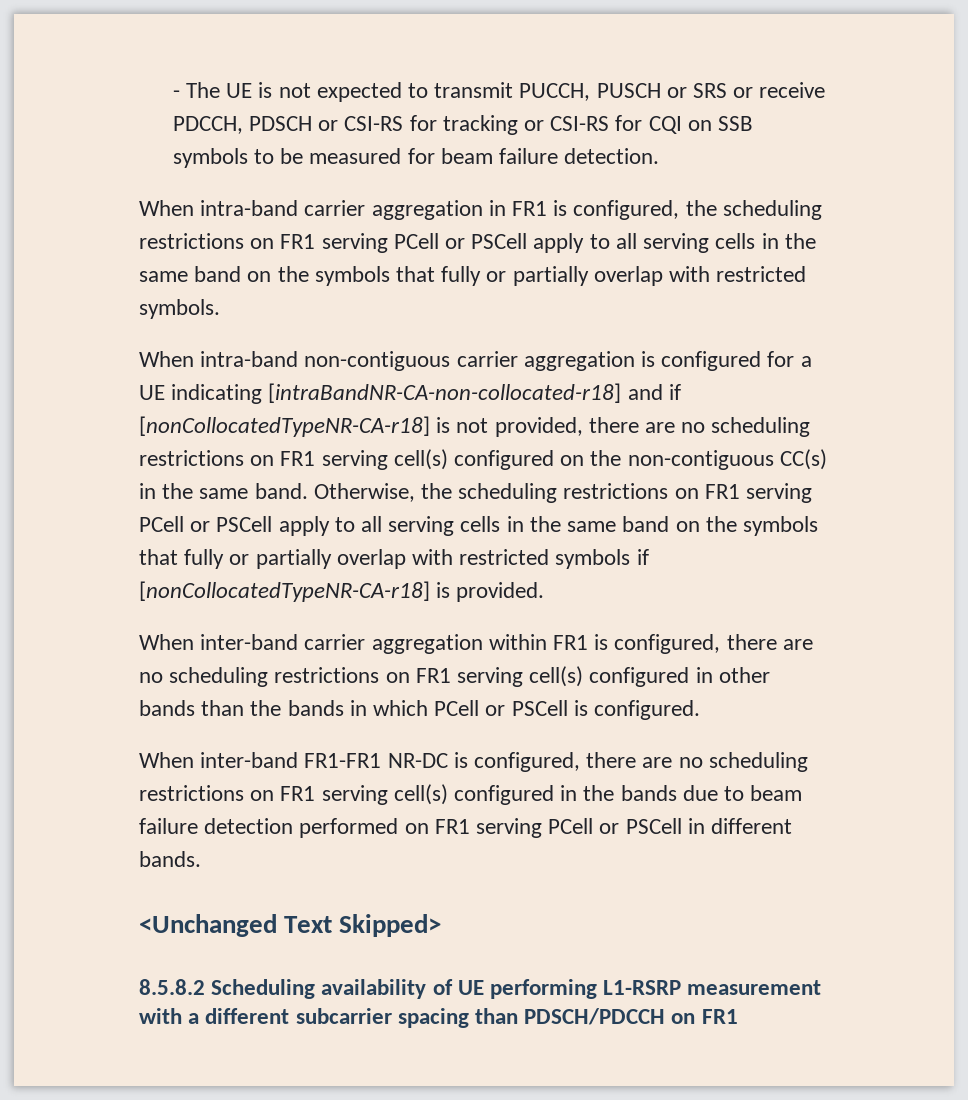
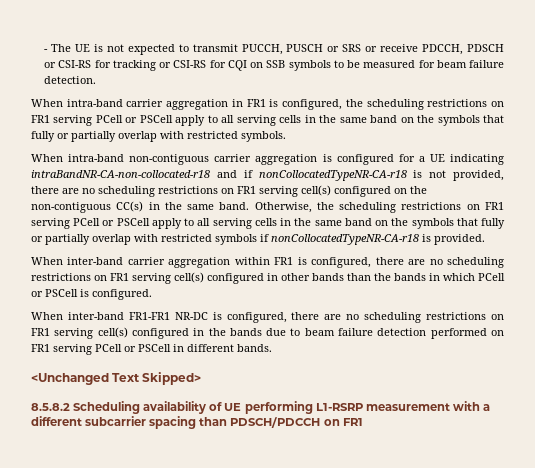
- When intra-band non-contiguous carrier aggregation is configured for a UE indicating [intraBandNR-CA-non-collocated-r18] and if [nonCollocatedTypeNR-CA-r18] is not provided, there are no scheduling restrictions on FR1 serving cell(s) configured on the non-contiguous CC(s) in the same band.
+ When intra-band non-contiguous carrier aggregation is configured for a UE indicating intraBandNR-CA-non-collocated-r18 and if nonCollocatedTypeNR-CA-r18 is not provided, there are no scheduling restrictions on FR1 serving cell(s) configured on the non-contiguous CC(s) in the same band.
- Otherwise, the scheduling restrictions on FR1 serving PCell or PSCell apply to all serving cells in the same band on the symbols that fully or partially overlap with restricted symbols if [nonCollocatedTypeNR-CA-r18] is provided.
+ Otherwise, the scheduling restrictions on FR1 serving PCell or PSCell apply to all serving cells in the same band on the symbols that fully or partially overlap with restricted symbols if nonCollocatedTypeNR-CA-r18 is provided.

